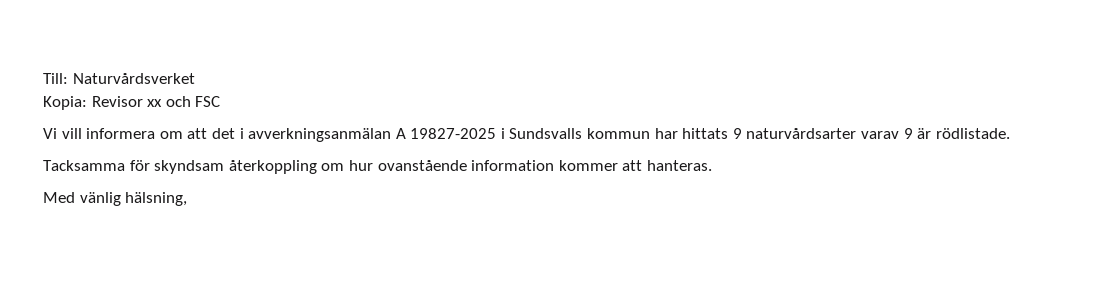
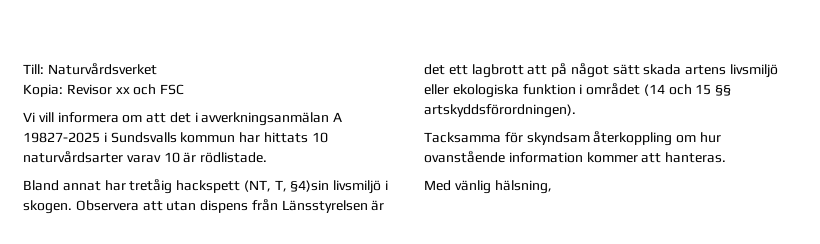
- Vi vill informera om att det i avverkningsanmälan A 19827-2025 i Sundsvalls kommun har hittats 9 naturvårdsarter varav 9 är rödlistade.
+ Vi vill informera om att det i avverkningsanmälan A 19827-2025 i Sundsvalls kommun har hittats 10 naturvårdsarter varav 10 är rödlistade.
+ Bland annat har tretåig hackspett (NT, T, §4)sin livsmiljö i skogen. Observera att utan dispens från Länsstyrelsen är det ett lagbrott att på något sätt skada artens livsmiljö eller ekologiska funktion i området (14 och 15 §§ artskyddsförordningen).

